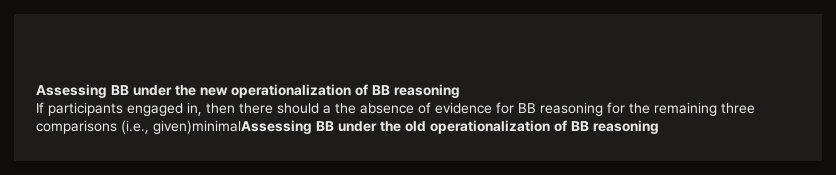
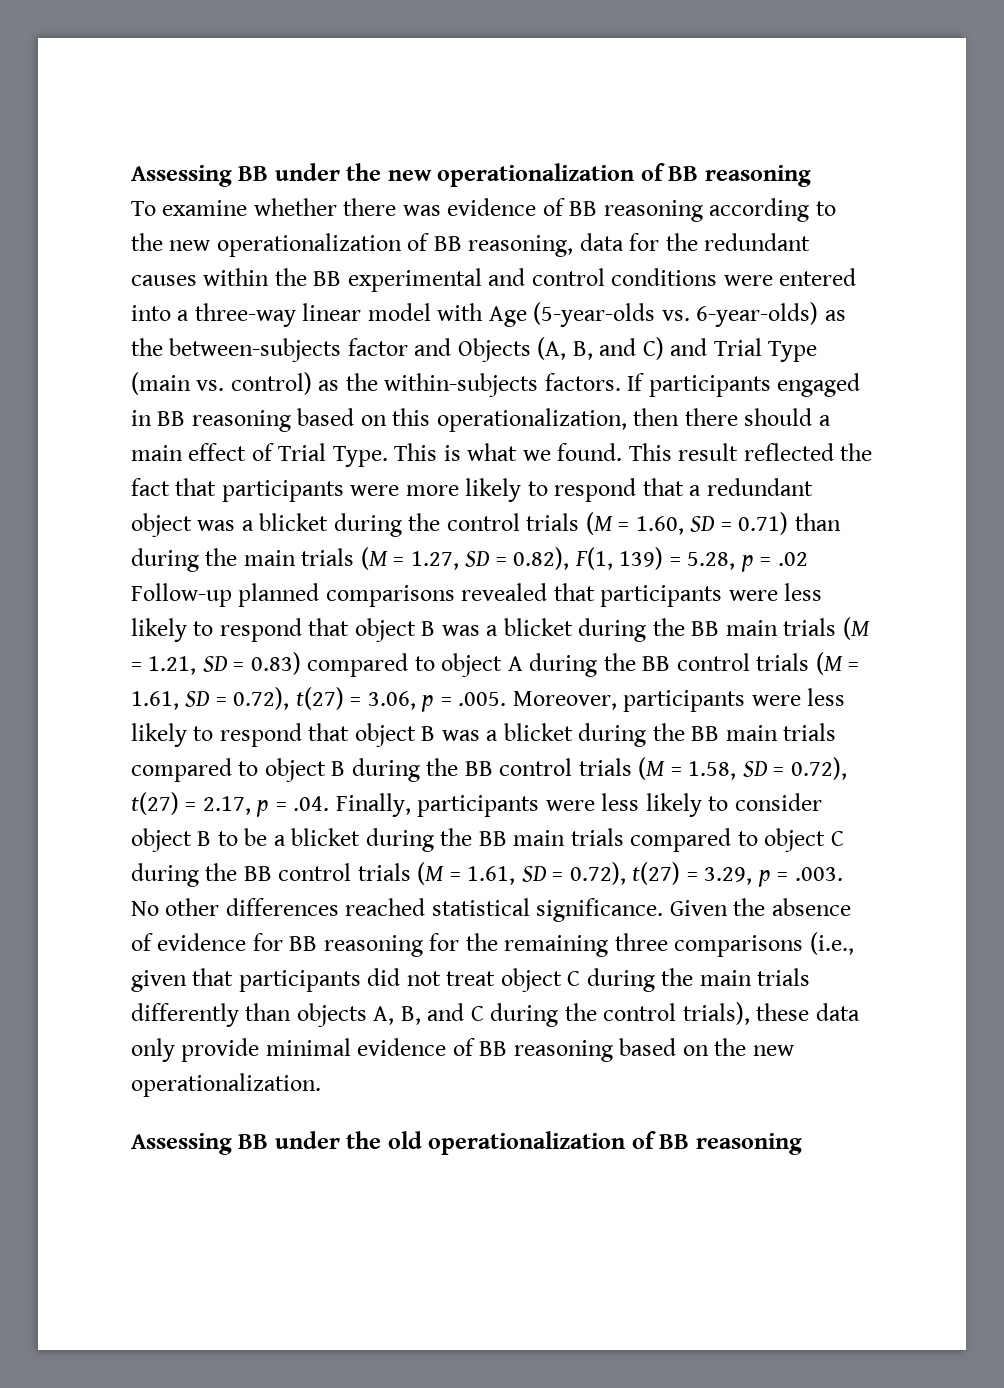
- If participants engaged in, then there should a the absence of evidence for BB reasoning for the remaining three comparisons (i.e., given)minimalAssessing BB under the old operationalization of BB reasoning
+ To examine whether there was evidence of BB reasoning according to the new operationalization of BB reasoning, data for the redundant causes within the BB experimental and control conditions were entered into a three-way linear model with Age (5-year-olds vs. 6-year-olds) as the between-subjects factor and Objects (A, B, and C) and Trial Type (main vs. control) as the within-subjects factors. If participants engaged in BB reasoning based on this operationalization, then there should a main effect of Trial Type. This is what we found. This result reflected the fact that participants were more likely to respond that a redundant object was a blicket during the control trials (M = 1.60, SD = 0.71) than during the main trials (M = 1.27, SD = 0.82), F(1, 139) = 5.28, p = .02 Follow-up planned comparisons revealed that participants were less likely to respond that object B was a blicket during the BB main trials (M = 1.21, SD = 0.83) compared to object A during the BB control trials (M = 1.61, SD = 0.72), t(27) = 3.06, p = .005. Moreover, participants were less likely to respond that object B was a blicket during the BB main trials compared to object B during the BB control trials (M = 1.58, SD = 0.72), t(27) = 2.17, p = .04. Finally, participants were less likely to consider object B to be a blicket during the BB main trials compared to object C during the BB control trials (M = 1.61, SD = 0.72), t(27) = 3.29, p = .003. No other differences reached statistical significance. Given the absence of evidence for BB reasoning for the remaining three comparisons (i.e., given that participants did not treat object C during the main trials differently than objects A, B, and C during the control trials), these data only provide minimal evidence of BB reasoning based on the new operationalization.
+ Assessing BB under the old operationalization of BB reasoning

